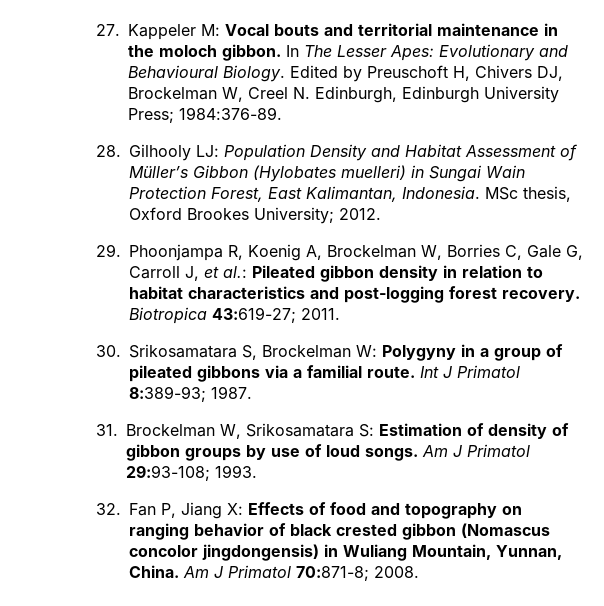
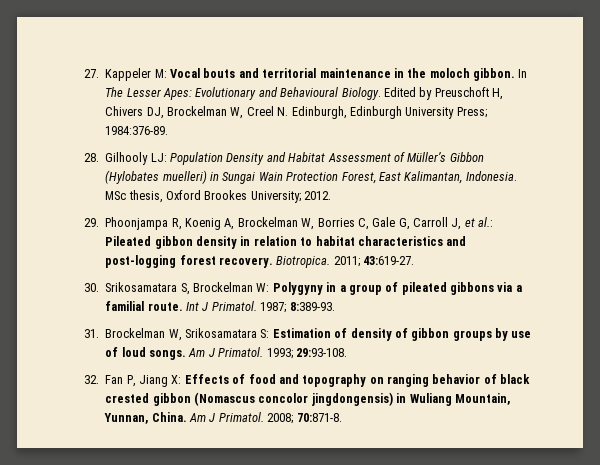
- Biotropica 43:619-27; 2011.
+ Biotropica. 2011; 43:619-27.
- Int J Primatol 8:389-93; 1987.
+ Int J Primatol. 1987; 8:389-93.
- Am J Primatol 29:93-108; 1993.
+ Am J Primatol. 1993; 29:93-108.
- Am J Primatol 70:871-8; 2008.
+ Am J Primatol. 2008; 70:871-8.

